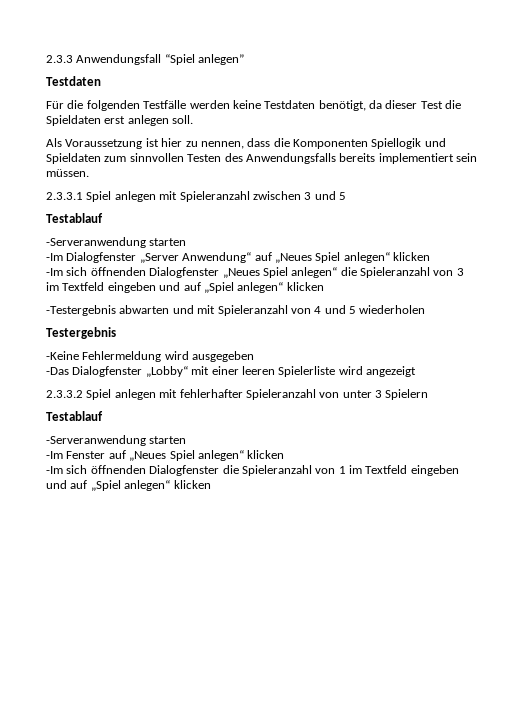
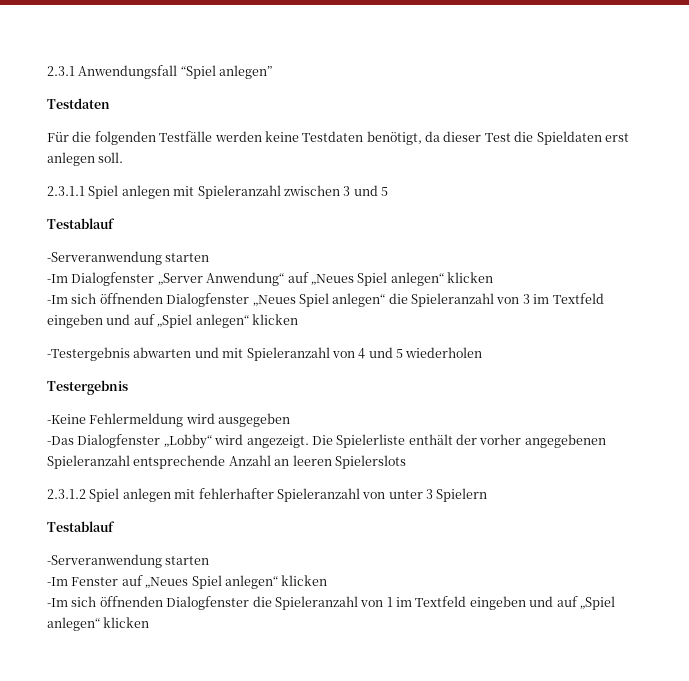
- 2.3.3 Anwendungsfall “Spiel anlegen”
+ 2.3.1 Anwendungsfall “Spiel anlegen”
- Als Voraussetzung ist hier zu nennen, dass die Komponenten Spiellogik und Spieldaten zum sinnvollen Testen des Anwendungsfalls bereits implementiert sein müssen.
- 2.3.3.1 Spiel anlegen mit Spieleranzahl zwischen 3 und 5
+ 2.3.1.1 Spiel anlegen mit Spieleranzahl zwischen 3 und 5
- -Das Dialogfenster „Lobby“ mit einer leeren Spielerliste wird angezeigt
- 2.3.3.2 Spiel anlegen mit fehlerhafter Spieleranzahl von unter 3 Spielern
+ -Das Dialogfenster „Lobby“ wird angezeigt. Die Spielerliste enthält der vorher angegebenen Spieleranzahl entsprechende Anzahl an leeren Spielerslots
+ 2.3.1.2 Spiel anlegen mit fehlerhafter Spieleranzahl von unter 3 Spielern

